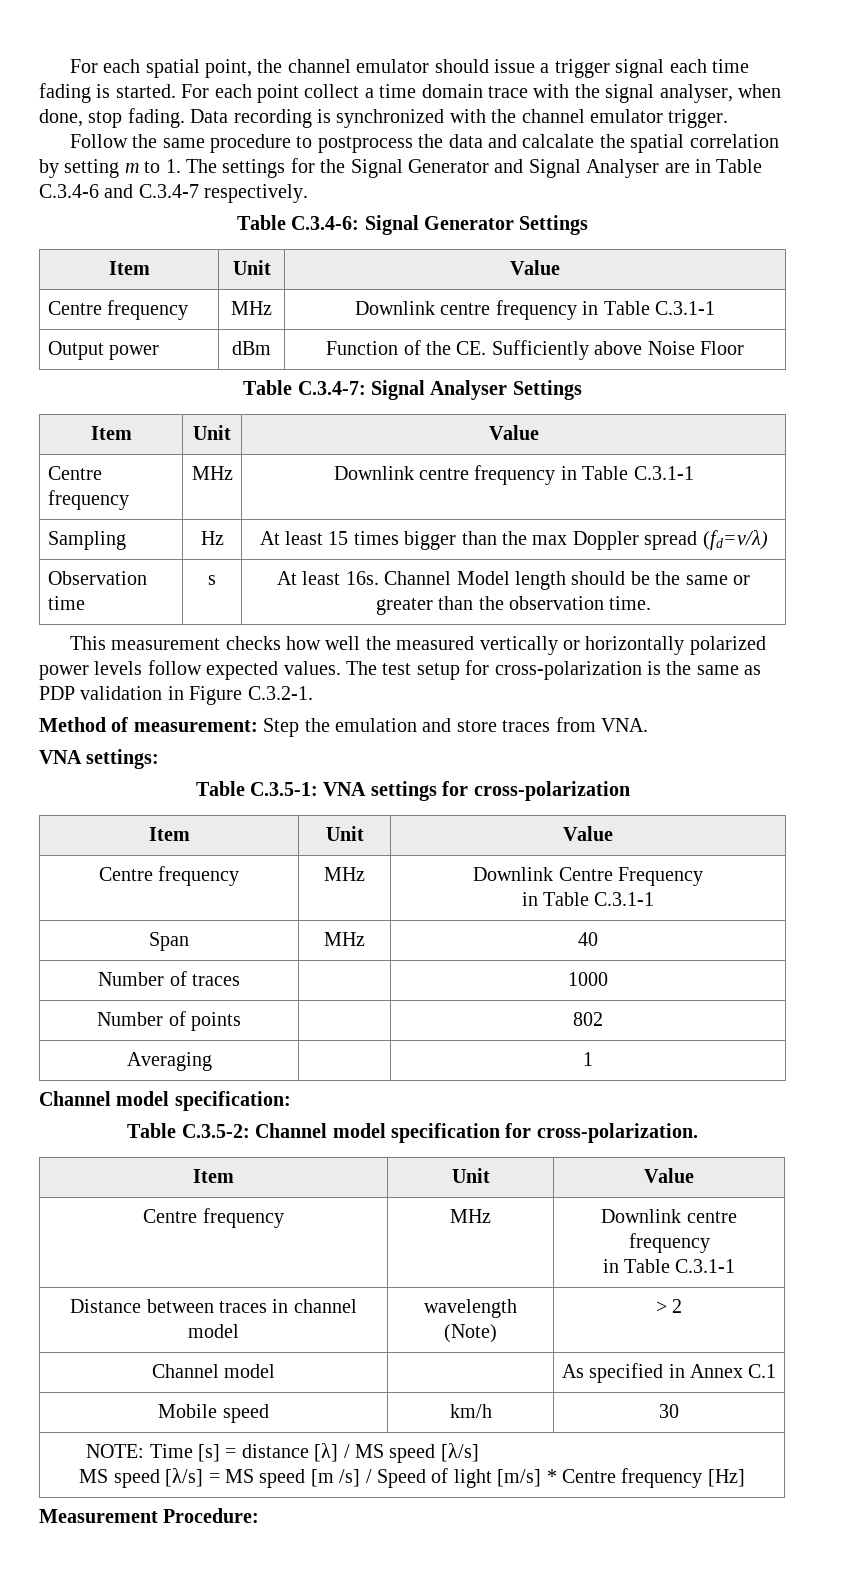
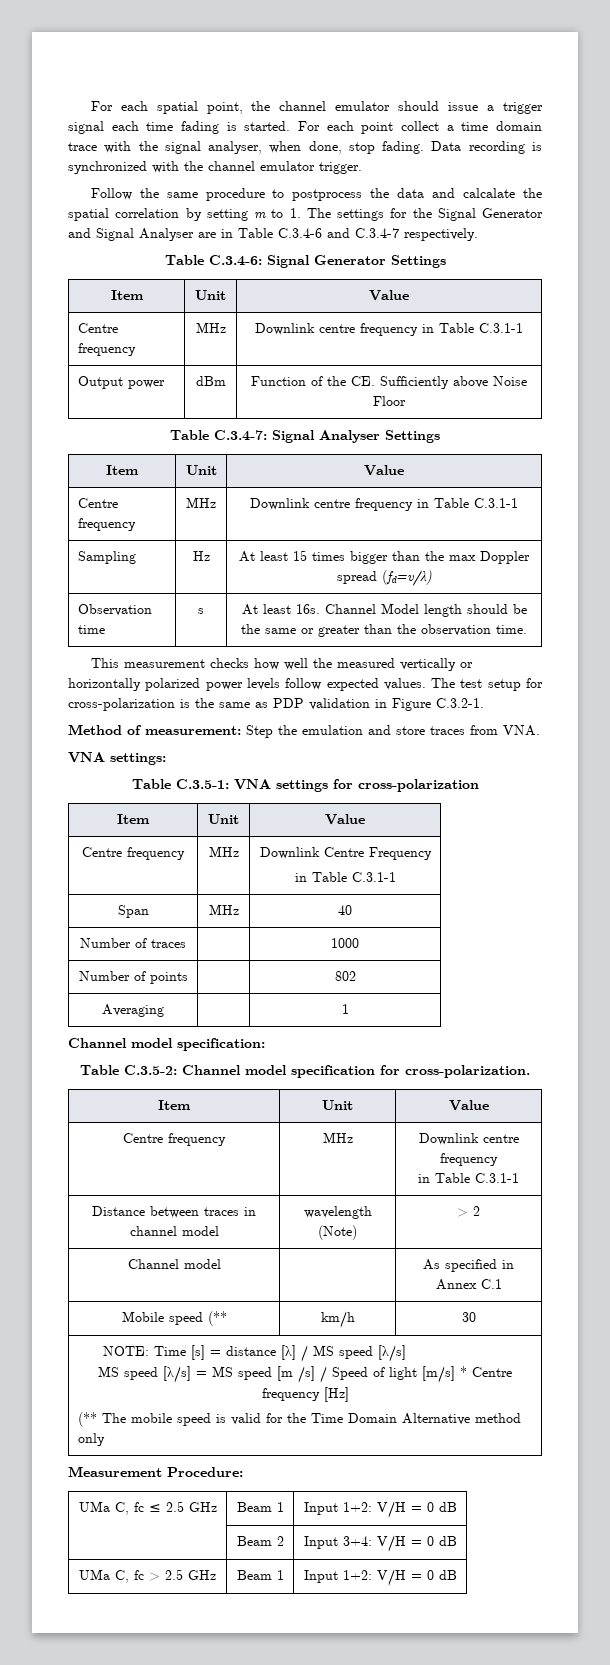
- Mobile speed | km/h | 30
+ Mobile speed (** | km/h | 30
  NOTE: Time [s] = distance [λ] / MS speed [λ/s]
  MS speed [λ/s] = MS speed [m /s] / Speed of light [m/s] * Centre frequency [Hz]
+ (** The mobile speed is valid for the Time Domain Alternative method only
  Measurement Procedure:
+ UMa C, fc ≤ 2.5 GHz | Beam 1 | Input 1+2: V/H = 0 dB
+ | Beam 2 | Input 3+4: V/H = 0 dB
+ UMa C, fc > 2.5 GHz | Beam 1 | Input 1+2: V/H = 0 dB

